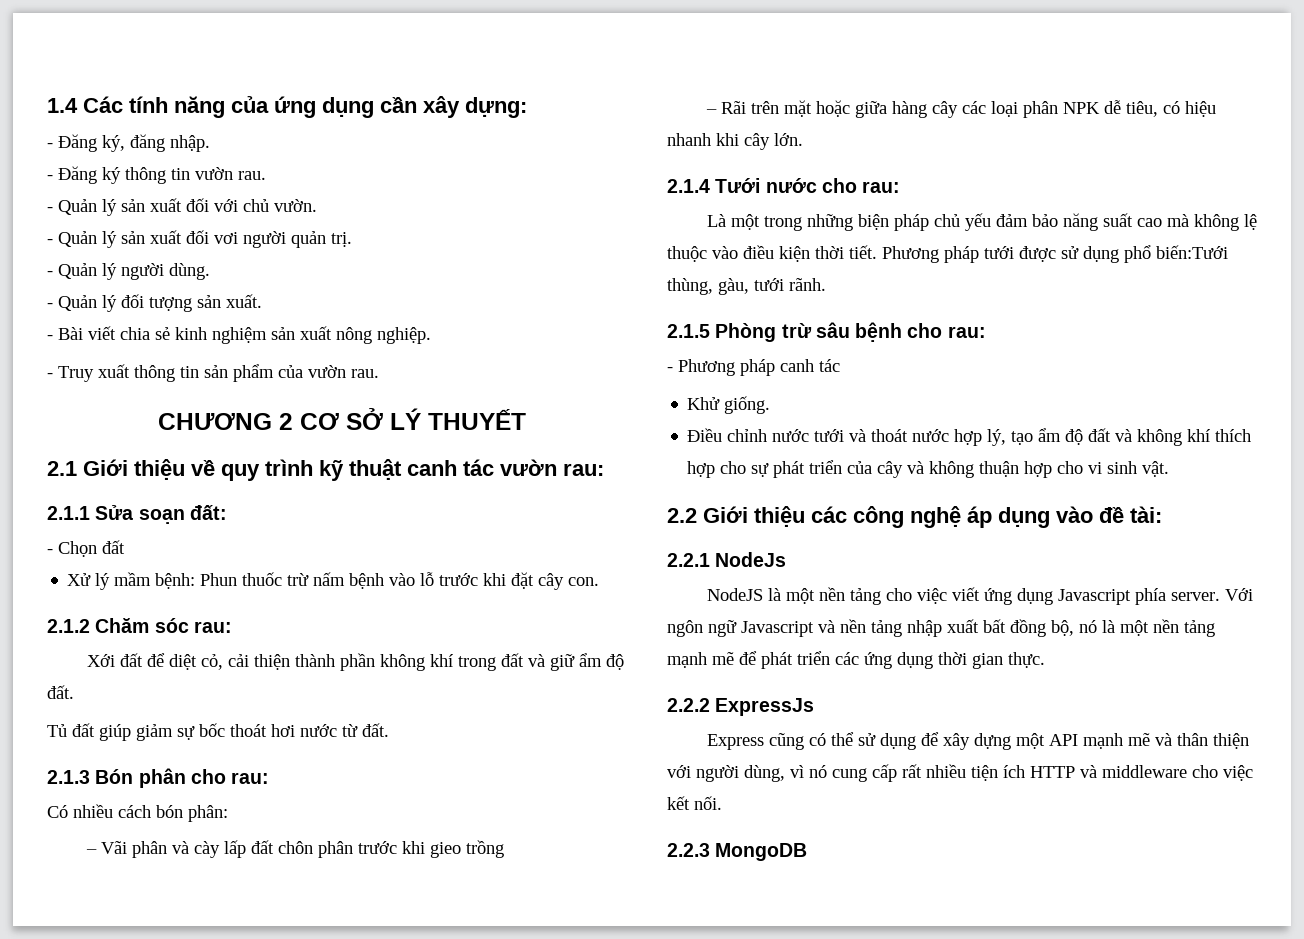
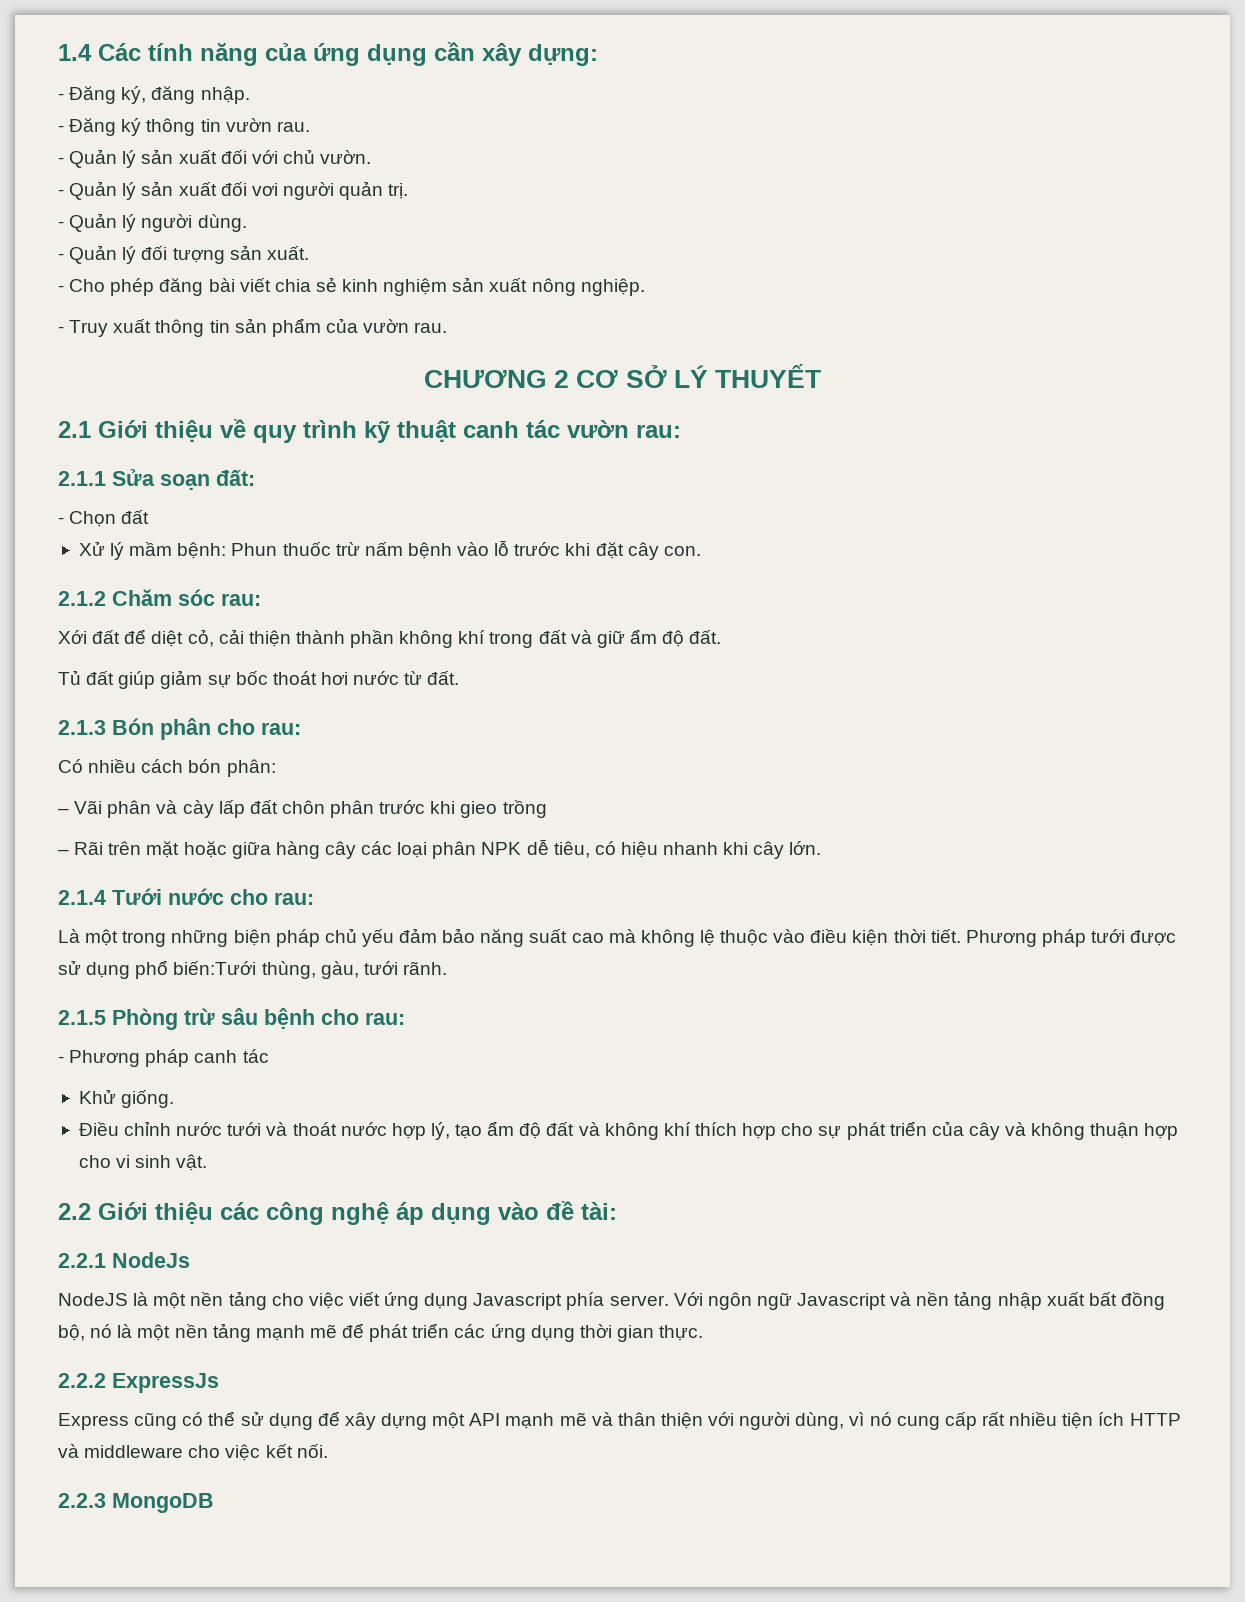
- - Bài viết chia sẻ kinh nghiệm sản xuất nông nghiệp.
+ - Cho phép đăng bài viết chia sẻ kinh nghiệm sản xuất nông nghiệp.

